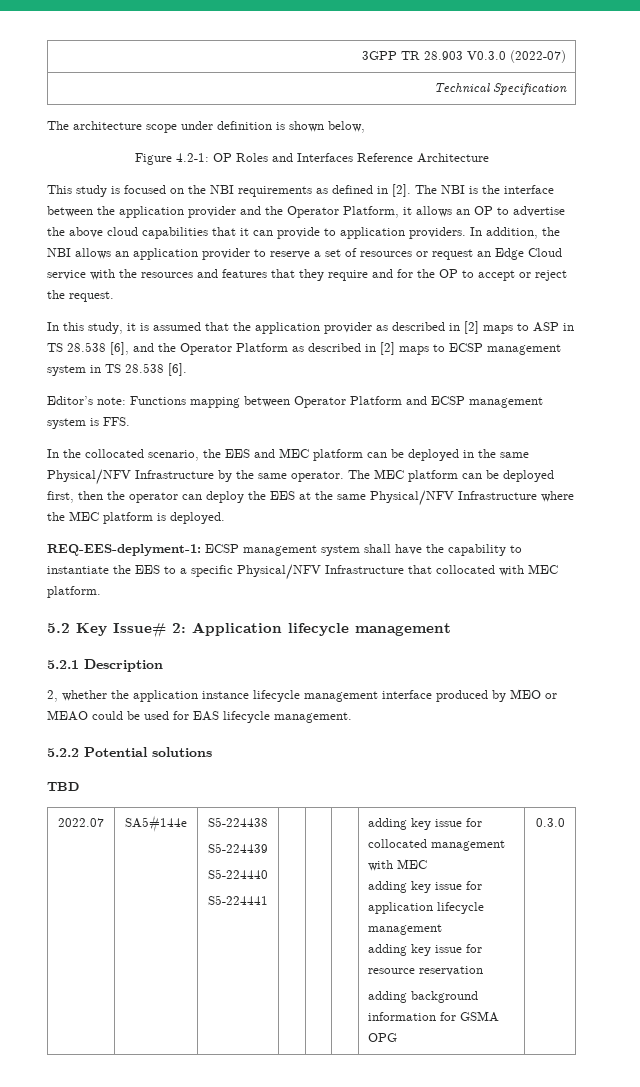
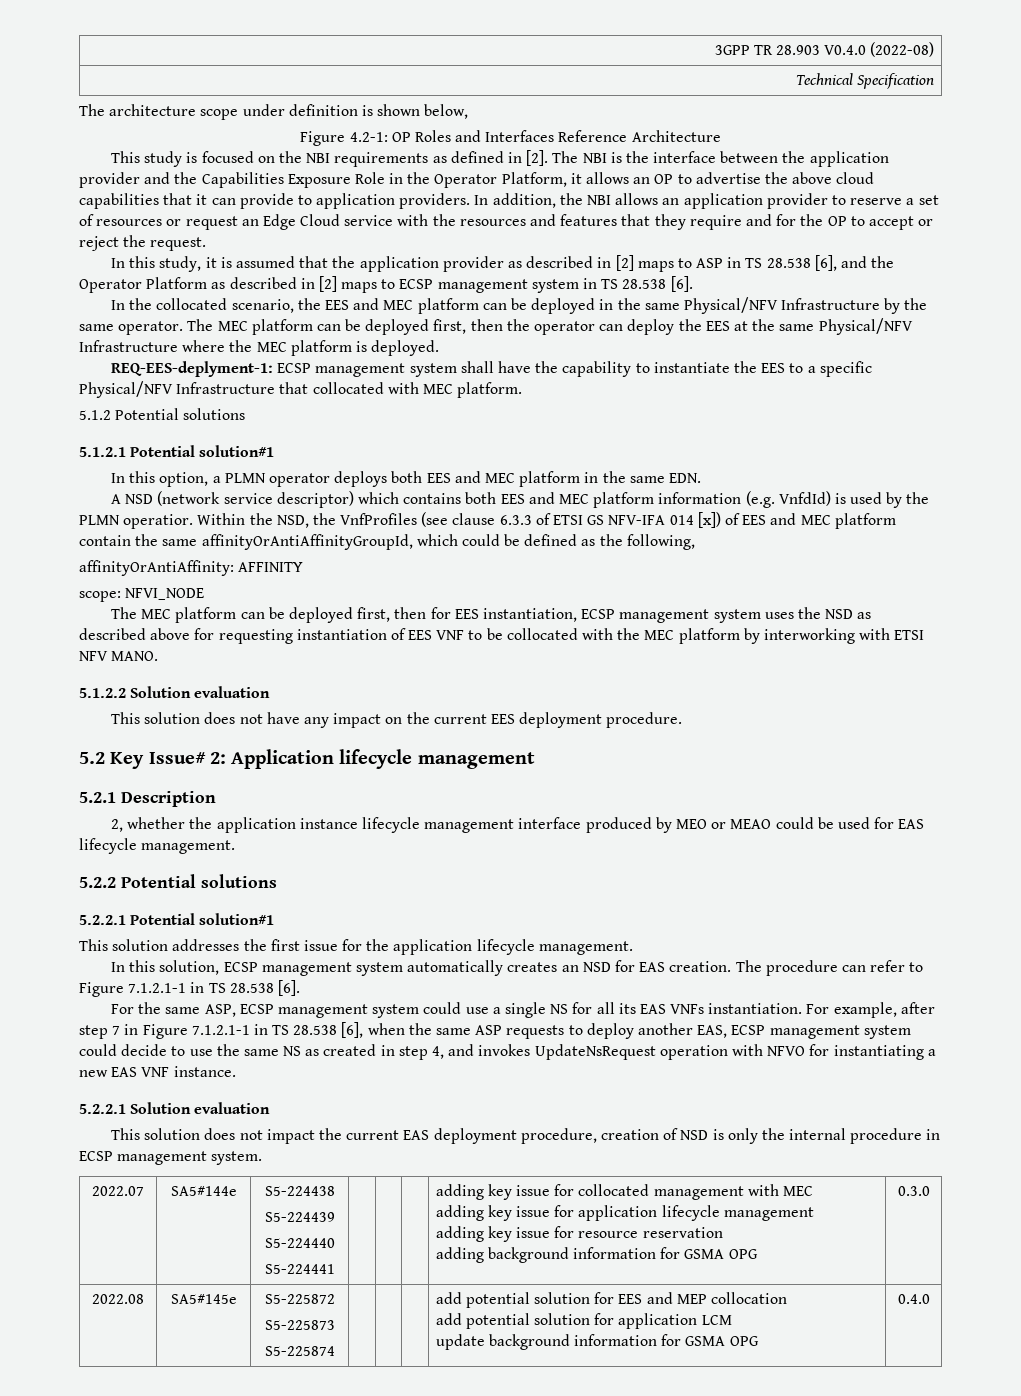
- 3GPP TR 28.903 V0.3.0 (2022-07)
+ 3GPP TR 28.903 V0.4.0 (2022-08)
- The NBI is the interface between the application provider and the Operator Platform, it allows an OP to advertise the above cloud capabilities that it can provide to application providers.
+ The NBI is the interface between the application provider and the Capabilities Exposure Role in the Operator Platform, it allows an OP to advertise the above cloud capabilities that it can provide to application providers.
- Editor’s note: Functions mapping between Operator Platform and ECSP management system is FFS.
+ 5.1.2 Potential solutions
+ 5.1.2.1 Potential solution#1
+ In this option, a PLMN operator deploys both EES and MEC platform in the same EDN.
+ A NSD (network service descriptor) which contains both EES and MEC platform information (e.g. VnfdId) is used by the PLMN operatior. Within the NSD, the VnfProfiles (see clause 6.3.3 of ETSI GS NFV-IFA 014 [x]) of EES and MEC platform contain the same affinityOrAntiAffinityGroupId, which could be defined as the following,
+ affinityOrAntiAffinity: AFFINITY
+ scope: NFVI_NODE
+ The MEC platform can be deployed first, then for EES instantiation, ECSP management system uses the NSD as described above for requesting instantiation of EES VNF to be collocated with the MEC platform by interworking with ETSI NFV MANO.
+ 5.1.2.2 Solution evaluation
+ This solution does not have any impact on the current EES deployment procedure.
- TBD
+ 5.2.2.1 Potential solution#1
+ This solution addresses the first issue for the application lifecycle management.
+ In this solution, ECSP management system automatically creates an NSD for EAS creation. The procedure can refer to Figure 7.1.2.1-1 in TS 28.538 [6].
+ For the same ASP, ECSP management system could use a single NS for all its EAS VNFs instantiation. For example, after step 7 in Figure 7.1.2.1-1 in TS 28.538 [6], when the same ASP requests to deploy another EAS, ECSP management system could decide to use the same NS as created in step 4, and invokes UpdateNsRequest operation with NFVO for instantiating a new EAS VNF instance.
+ 5.2.2.1 Solution evaluation
+ This solution does not impact the current EAS deployment procedure, creation of NSD is only the internal procedure in ECSP management system.
+ 2022.08 | SA5#145e | S5-225872
+ S5-225873
+ S5-225874 | | | | add potential solution for EES and MEP collocation
+ add potential solution for application LCM
+ update background information for GSMA OPG | 0.4.0

